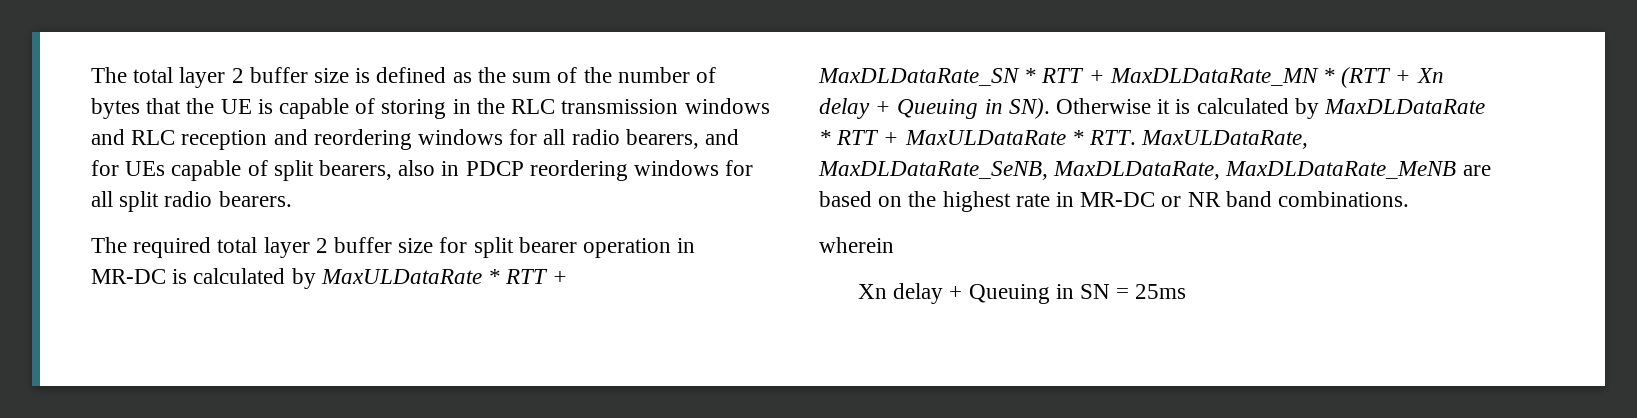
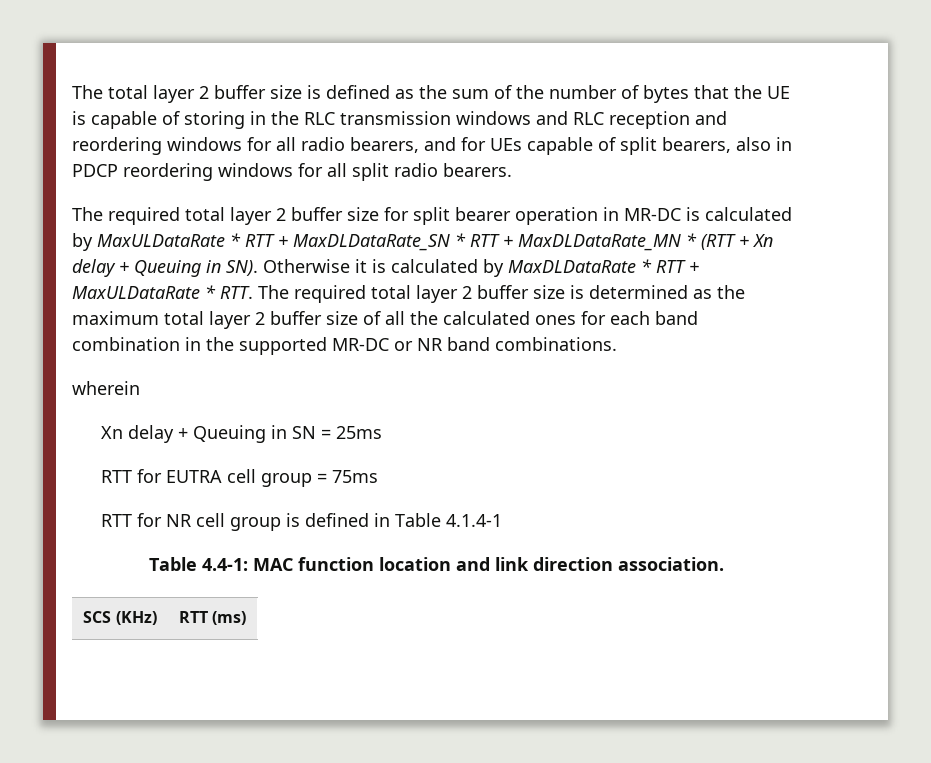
- The required total layer 2 buffer size for split bearer operation in MR-DC is calculated by MaxULDataRate * RTT + MaxDLDataRate_SN * RTT + MaxDLDataRate_MN * (RTT + Xn delay + Queuing in SN). Otherwise it is calculated by MaxDLDataRate * RTT + MaxULDataRate * RTT. MaxULDataRate, MaxDLDataRate_SeNB, MaxDLDataRate, MaxDLDataRate_MeNB are based on the highest rate in MR-DC or NR band combinations.
+ The required total layer 2 buffer size for split bearer operation in MR-DC is calculated by MaxULDataRate * RTT + MaxDLDataRate_SN * RTT + MaxDLDataRate_MN * (RTT + Xn delay + Queuing in SN). Otherwise it is calculated by MaxDLDataRate * RTT + MaxULDataRate * RTT. The required total layer 2 buffer size is determined as the maximum total layer 2 buffer size of all the calculated ones for each band combination in the supported MR-DC or NR band combinations.
+ RTT for EUTRA cell group = 75ms
+ RTT for NR cell group is defined in Table 4.1.4-1
+ Table 4.4-1: MAC function location and link direction association.
+ SCS (KHz) | RTT (ms)

